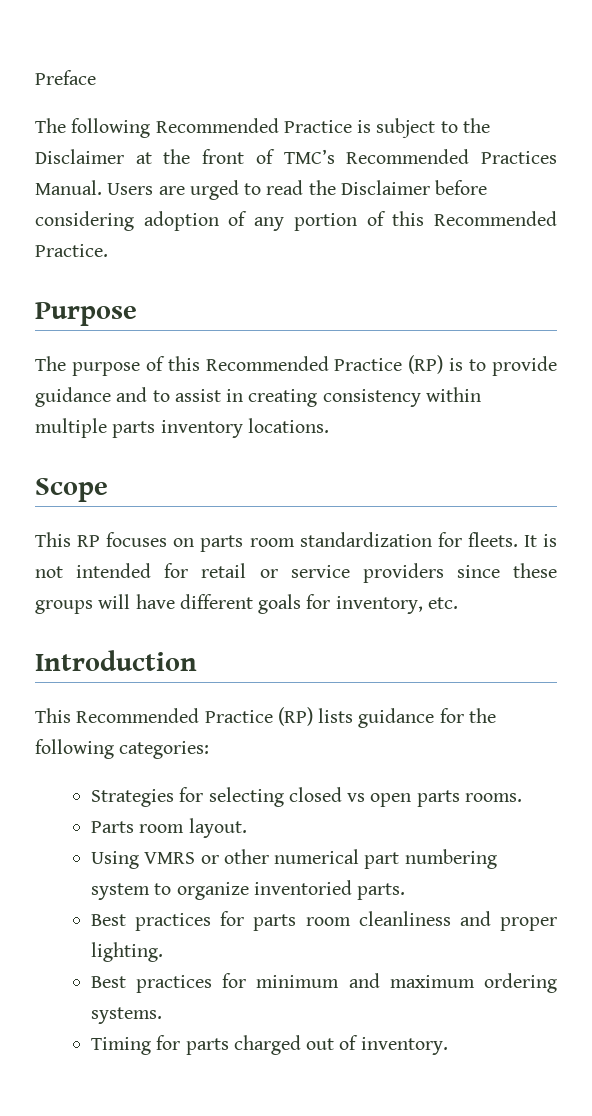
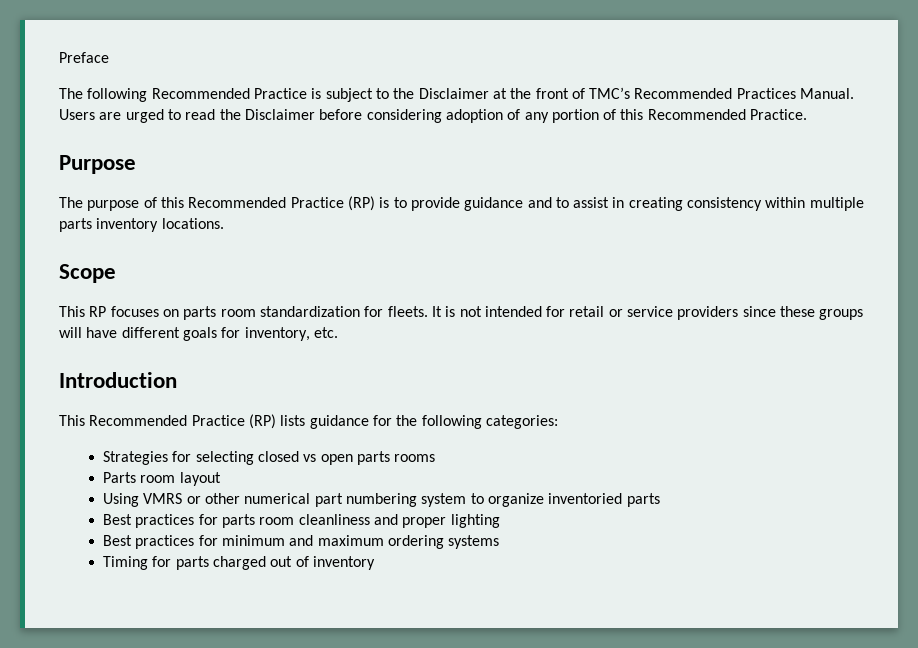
- Strategies for selecting closed vs open parts rooms.
+ Strategies for selecting closed vs open parts rooms
- Parts room layout.
+ Parts room layout
- Using VMRS or other numerical part numbering system to organize inventoried parts.
+ Using VMRS or other numerical part numbering system to organize inventoried parts
- Best practices for parts room cleanliness and proper lighting.
+ Best practices for parts room cleanliness and proper lighting
- Best practices for minimum and maximum ordering systems.
+ Best practices for minimum and maximum ordering systems
- Timing for parts charged out of inventory.
+ Timing for parts charged out of inventory

